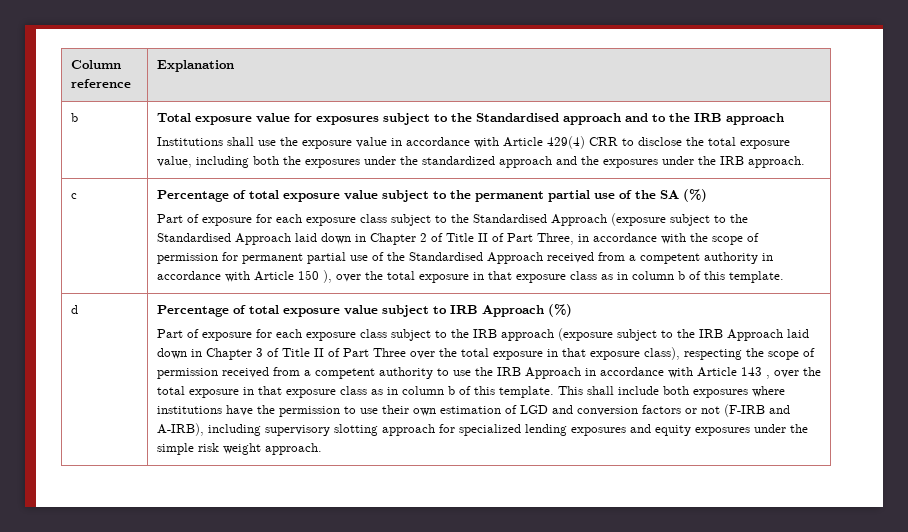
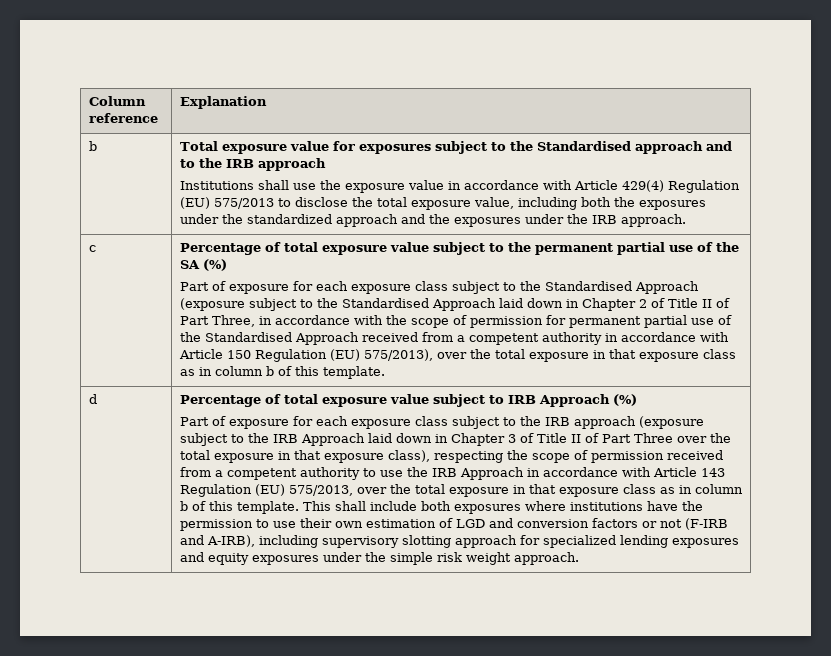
- Institutions shall use the exposure value in accordance with Article 429(4) CRR to disclose the total exposure value, including both the exposures under the standardized approach and the exposures under the IRB approach.
+ Institutions shall use the exposure value in accordance with Article 429(4) Regulation (EU) 575/2013 to disclose the total exposure value, including both the exposures under the standardized approach and the exposures under the IRB approach.
- Part of exposure for each exposure class subject to the Standardised Approach (exposure subject to the Standardised Approach laid down in Chapter 2 of Title II of Part Three, in accordance with the scope of permission for permanent partial use of the Standardised Approach received from a competent authority in accordance with Article 150 ), over the total exposure in that exposure class as in column b of this template.
+ Part of exposure for each exposure class subject to the Standardised Approach (exposure subject to the Standardised Approach laid down in Chapter 2 of Title II of Part Three, in accordance with the scope of permission for permanent partial use of the Standardised Approach received from a competent authority in accordance with Article 150 Regulation (EU) 575/2013), over the total exposure in that exposure class as in column b of this template.
- Part of exposure for each exposure class subject to the IRB approach (exposure subject to the IRB Approach laid down in Chapter 3 of Title II of Part Three over the total exposure in that exposure class), respecting the scope of permission received from a competent authority to use the IRB Approach in accordance with Article 143 , over the total exposure in that exposure class as in column b of this template.
+ Part of exposure for each exposure class subject to the IRB approach (exposure subject to the IRB Approach laid down in Chapter 3 of Title II of Part Three over the total exposure in that exposure class), respecting the scope of permission received from a competent authority to use the IRB Approach in accordance with Article 143 Regulation (EU) 575/2013, over the total exposure in that exposure class as in column b of this template.

